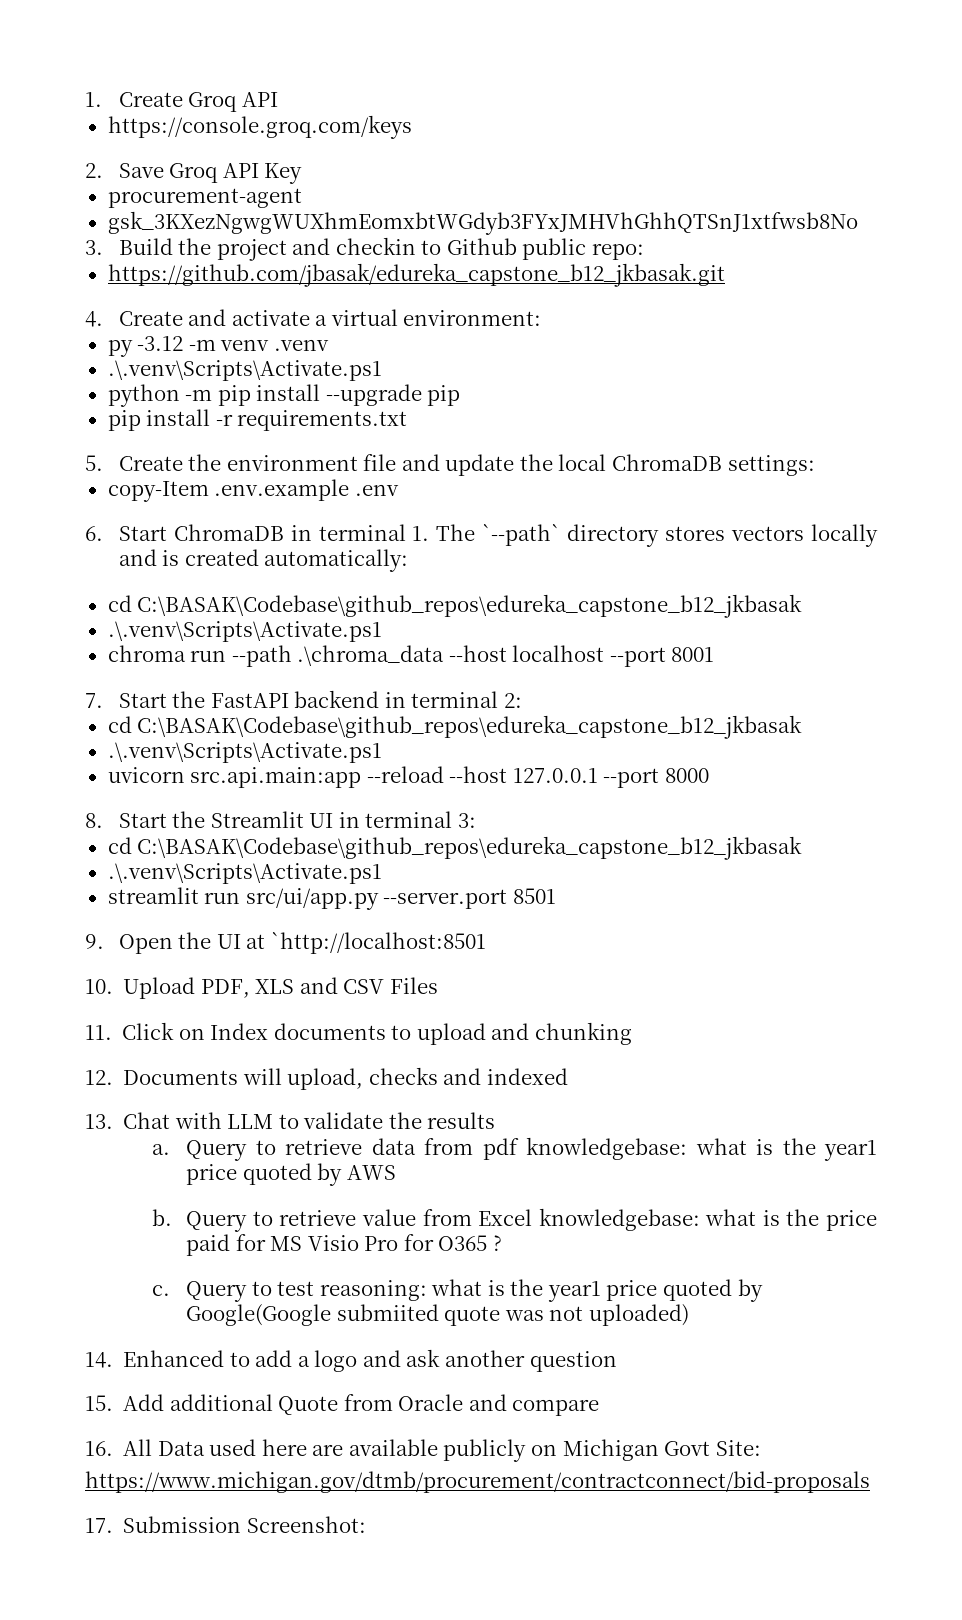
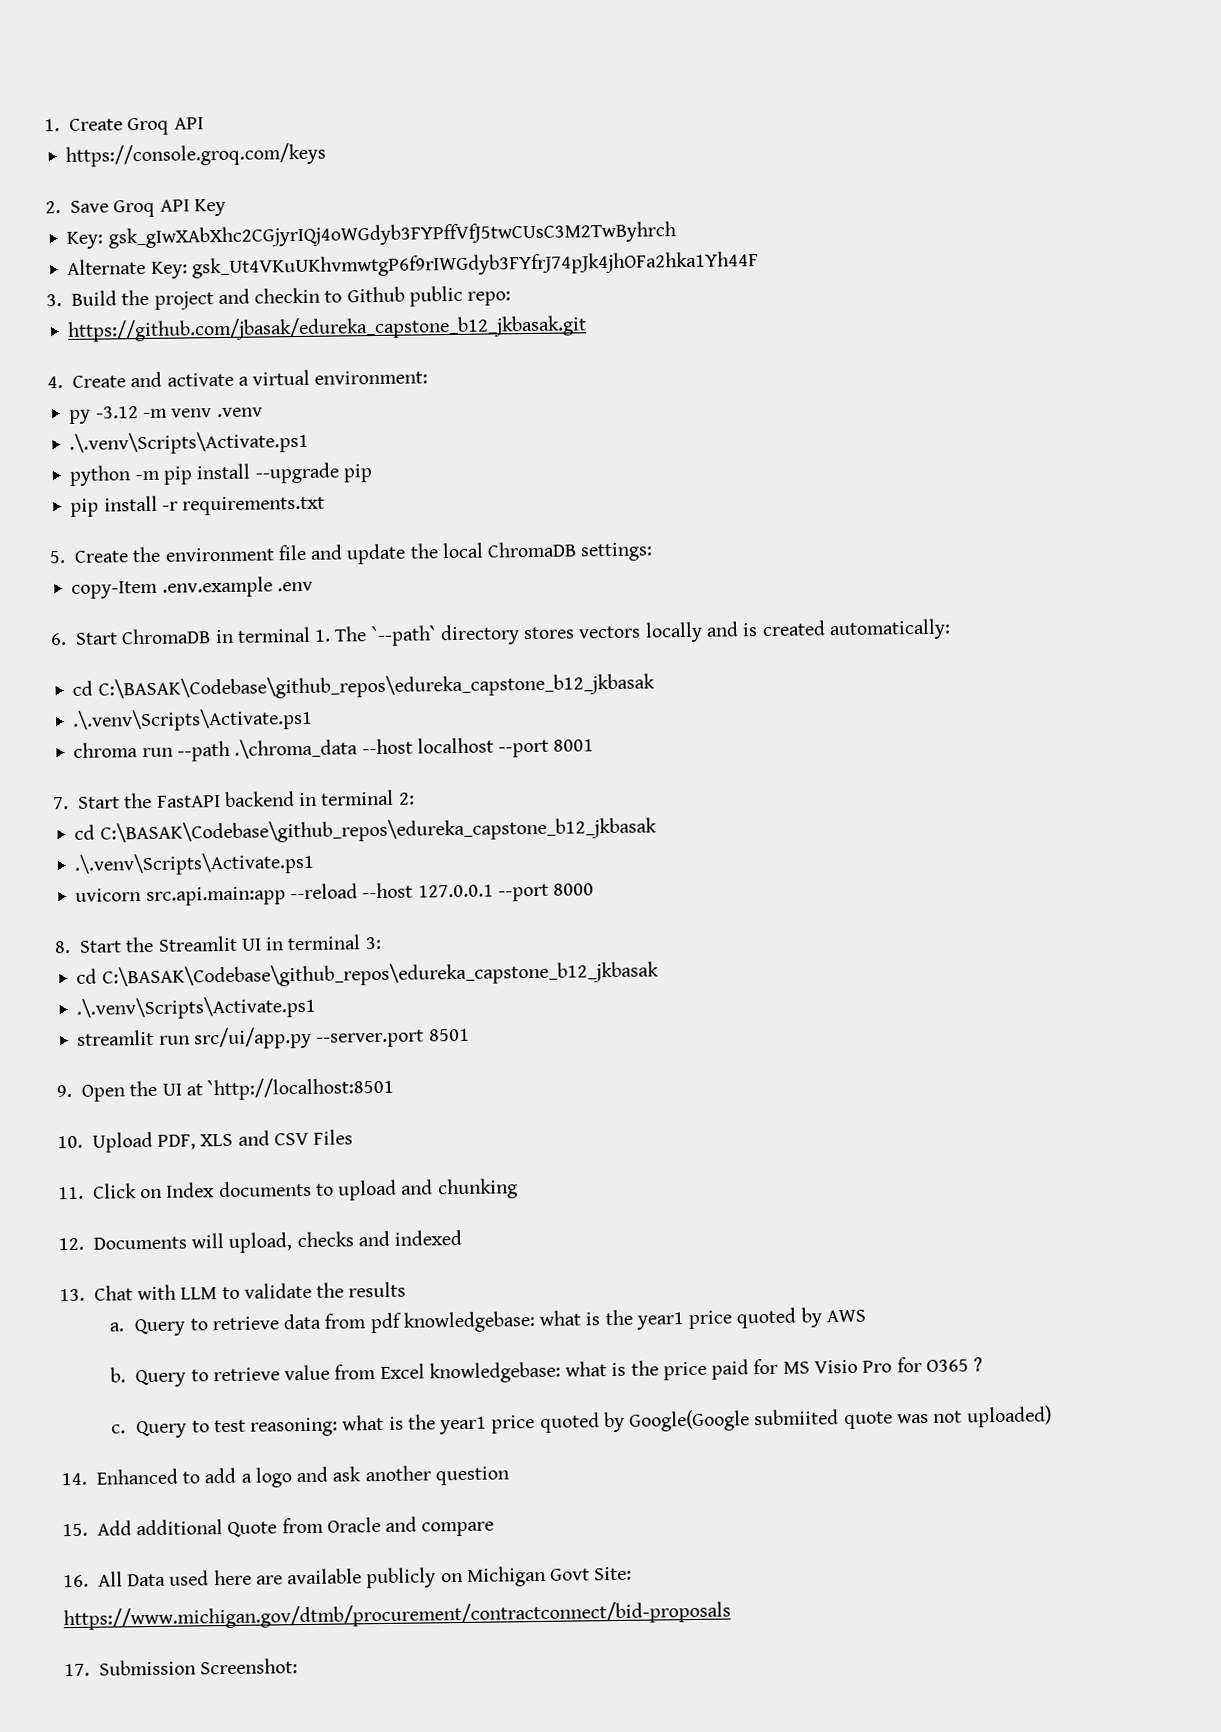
- procurement-agent
- 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
+ Key: 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
+ Alternate Key: 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

